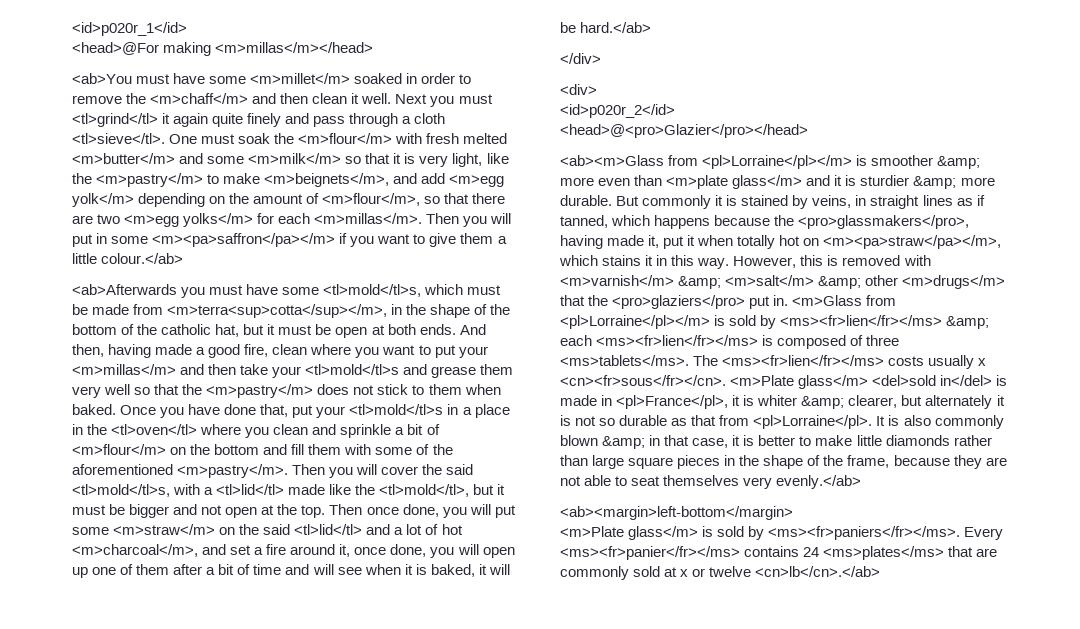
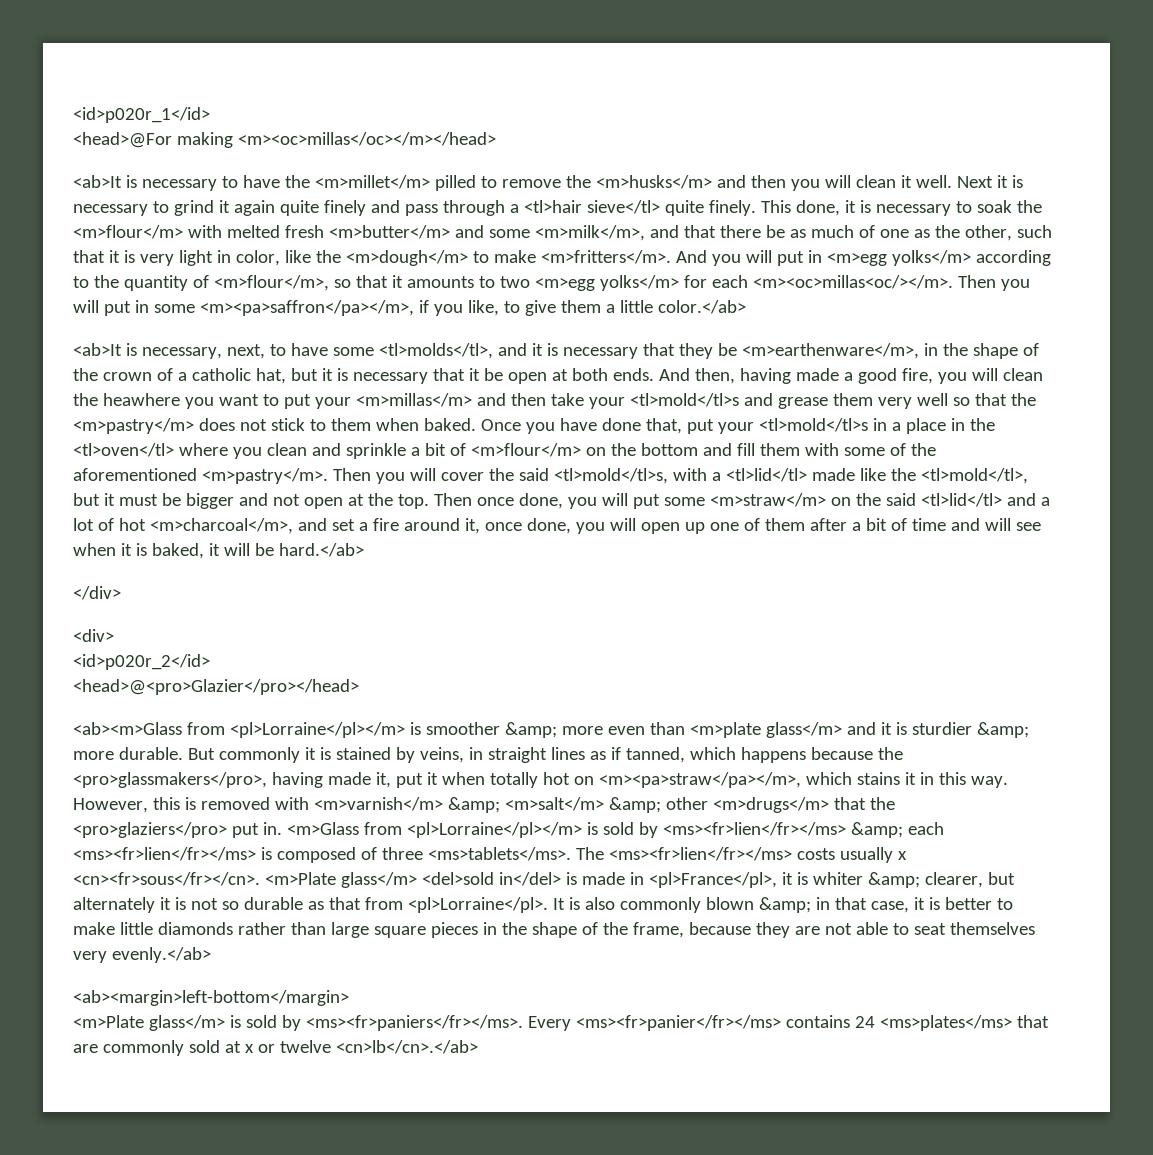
- <head>@For making <m>millas</m></head>
- <ab>You must have some <m>millet</m> soaked in order to remove the <m>chaff</m> and then clean it well.
+ <head>@For making <m><oc>millas</oc></m></head>
+ <ab>It is necessary to have the <m>millet</m> pilled to remove the <m>husks</m> and then you will clean it well.
- Next you must <tl>grind</tl> it again quite finely and pass through a cloth <tl>sieve</tl>. One must soak the <m>flour</m> with fresh melted <m>butter</m> and some <m>milk</m> so that it is very light, like the <m>pastry</m> to make <m>beignets</m>, and add <m>egg yolk</m> depending on the amount of <m>flour</m>, so that there are two <m>egg yolks</m> for each <m>millas</m>.
+ Next it is necessary to grind it again quite finely and pass through a <tl>hair sieve</tl> quite finely. This done, it is necessary to soak the <m>flour</m> with melted fresh <m>butter</m> and some <m>milk</m>, and that there be as much of one as the other, such that it is very light in color, like the <m>dough</m> to make <m>fritters</m>. And you will put in <m>egg yolks</m> according to the quantity of <m>flour</m>, so that it amounts to two <m>egg yolks</m> for each <m><oc>millas<oc/></m>.
- Then you will put in some <m><pa>saffron</pa></m> if you want to give them a little colour.</ab>
- <ab>Afterwards you must have some <tl>mold</tl>s, which must be made from <m>terra<sup>cotta</sup></m>, in the shape of the bottom of the catholic hat, but it must be open at both ends.
+ Then you will put in some <m><pa>saffron</pa></m>, if you like, to give them a little color.</ab>
+ <ab>It is necessary, next, to have some <tl>molds</tl>, and it is necessary that they be <m>earthenware</m>, in the shape of the crown of a catholic hat, but it is necessary that it be open at both ends.
- And then, having made a good fire, clean where you want to put your <m>millas</m> and then take your <tl>mold</tl>s and grease them very well so that the <m>pastry</m> does not stick to them when baked.
+ And then, having made a good fire, you will clean the heawhere you want to put your <m>millas</m> and then take your <tl>mold</tl>s and grease them very well so that the <m>pastry</m> does not stick to them when baked.

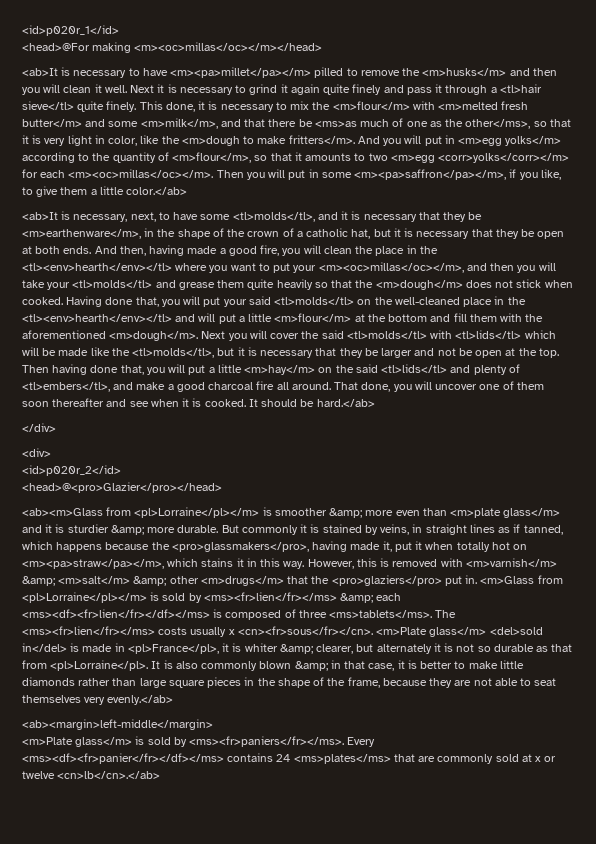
- <ab>It is necessary to have the <m>millet</m> pilled to remove the <m>husks</m> and then you will clean it well.
+ <ab>It is necessary to have <m><pa>millet</pa></m> pilled to remove the <m>husks</m> and then you will clean it well.
- Next it is necessary to grind it again quite finely and pass through a <tl>hair sieve</tl> quite finely.
+ Next it is necessary to grind it again quite finely and pass it through a <tl>hair sieve</tl> quite finely.
- This done, it is necessary to soak the <m>flour</m> with melted fresh <m>butter</m> and some <m>milk</m>, and that there be as much of one as the other, such that it is very light in color, like the <m>dough</m> to make <m>fritters</m>.
+ This done, it is necessary to mix the <m>flour</m> with <m>melted fresh butter</m> and some <m>milk</m>, and that there be <ms>as much of one as the other</ms>, so that it is very light in color, like the <m>dough to make fritters</m>.
- And you will put in <m>egg yolks</m> according to the quantity of <m>flour</m>, so that it amounts to two <m>egg yolks</m> for each <m><oc>millas<oc/></m>.
+ And you will put in <m>egg yolks</m> according to the quantity of <m>flour</m>, so that it amounts to two <m>egg <corr>yolks</corr></m> for each <m><oc>millas</oc></m>.
- <ab>It is necessary, next, to have some <tl>molds</tl>, and it is necessary that they be <m>earthenware</m>, in the shape of the crown of a catholic hat, but it is necessary that it be open at both ends.
+ <ab>It is necessary, next, to have some <tl>molds</tl>, and it is necessary that they be <m>earthenware</m>, in the shape of the crown of a catholic hat, but it is necessary that they be open at both ends.
- And then, having made a good fire, you will clean the heawhere you want to put your <m>millas</m> and then take your <tl>mold</tl>s and grease them very well so that the <m>pastry</m> does not stick to them when baked. Once you have done that, put your <tl>mold</tl>s in a place in the <tl>oven</tl> where you clean and sprinkle a bit of <m>flour</m> on the bottom and fill them with some of the aforementioned <m>pastry</m>. Then you will cover the said <tl>mold</tl>s, with a <tl>lid</tl> made like the <tl>mold</tl>, but it must be bigger and not open at the top.
+ And then, having made a good fire, you will clean the place in the <tl><env>hearth</env></tl> where you want to put your <m><oc>millas</oc></m>, and then you will take your <tl>molds</tl> and grease them quite heavily so that the <m>dough</m> does not stick when cooked. Having done that, you will put your said <tl>molds</tl> on the well-cleaned place in the <tl><env>hearth</env></tl> and will put a little <m>flour</m> at the bottom and fill them with the aforementioned <m>dough</m>. Next you will cover the said <tl>molds</tl> with <tl>lids</tl> which will be made like the <tl>molds</tl>, but it is necessary that they be larger and not be open at the top.
- Then once done, you will put some <m>straw</m> on the said <tl>lid</tl> and a lot of hot <m>charcoal</m>, and set a fire around it, once done, you will open up one of them after a bit of time and will see when it is baked, it will be hard.</ab>
+ Then having done that, you will put a little <m>hay</m> on the said <tl>lids</tl> and plenty of <tl>embers</tl>, and make a good charcoal fire all around. That done, you will uncover one of them soon thereafter and see when it is cooked. It should be hard.</ab>
- <m>Glass from <pl>Lorraine</pl></m> is sold by <ms><fr>lien</fr></ms> &amp; each <ms><fr>lien</fr></ms> is composed of three <ms>tablets</ms>.
+ <m>Glass from <pl>Lorraine</pl></m> is sold by <ms><fr>lien</fr></ms> &amp; each <ms><df><fr>lien</fr></df></ms> is composed of three <ms>tablets</ms>.
- <ab><margin>left-bottom</margin>
+ <ab><margin>left-middle</margin>
- Every <ms><fr>panier</fr></ms> contains 24 <ms>plates</ms> that are commonly sold at x or twelve <cn>lb</cn>.</ab>
+ Every <ms><df><fr>panier</fr></df></ms> contains 24 <ms>plates</ms> that are commonly sold at x or twelve <cn>lb</cn>.</ab>

